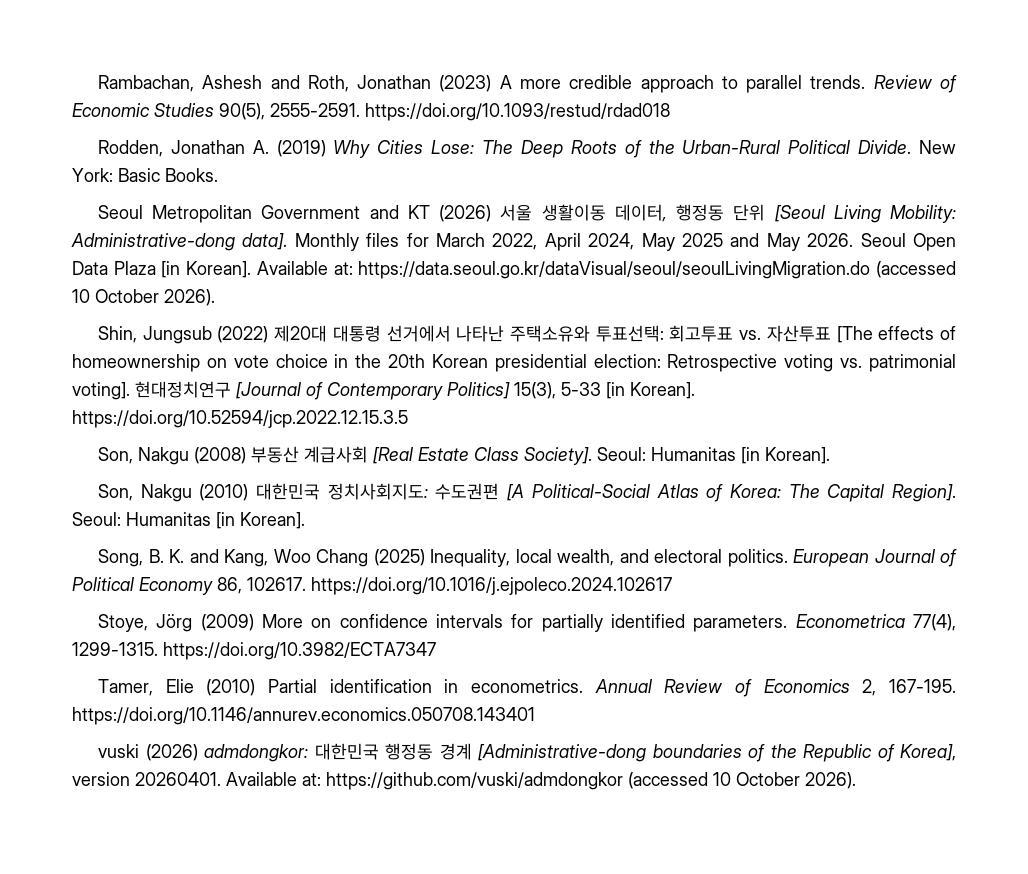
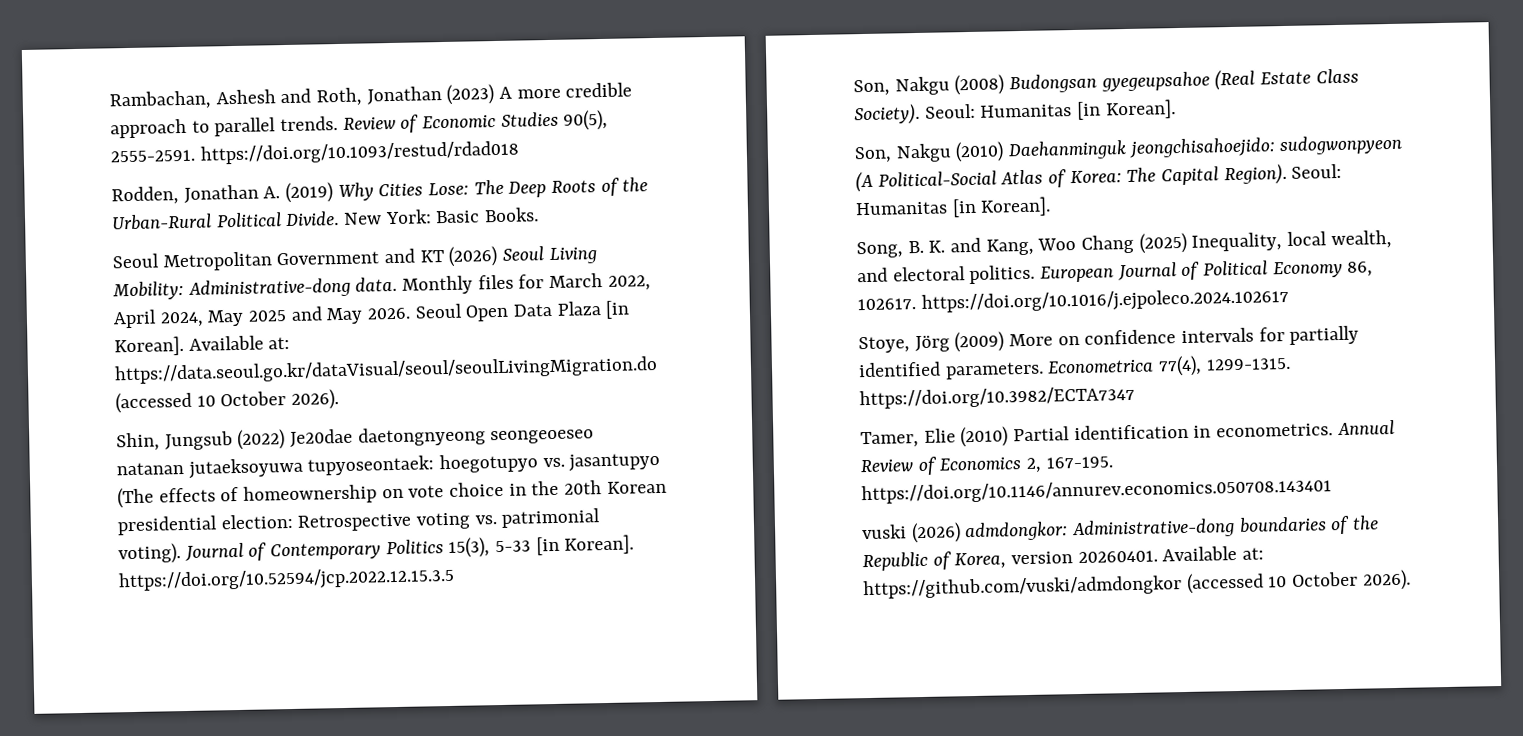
- Seoul Metropolitan Government and KT (2026) 서울 생활이동 데이터, 행정동 단위 [Seoul Living Mobility: Administrative-dong data].
+ Seoul Metropolitan Government and KT (2026) Seoul Living Mobility: Administrative-dong data.
- Shin, Jungsub (2022) 제20대 대통령 선거에서 나타난 주택소유와 투표선택: 회고투표 vs. 자산투표 [The effects of homeownership on vote choice in the 20th Korean presidential election: Retrospective voting vs. patrimonial voting]. 현대정치연구 [Journal of Contemporary Politics] 15(3), 5-33 [in Korean]. https://doi.org/10.52594/jcp.2022.12.15.3.5
+ Shin, Jungsub (2022) Je20dae daetongnyeong seongeoeseo natanan jutaeksoyuwa tupyoseontaek: hoegotupyo vs. jasantupyo (The effects of homeownership on vote choice in the 20th Korean presidential election: Retrospective voting vs. patrimonial voting). Journal of Contemporary Politics 15(3), 5-33 [in Korean]. https://doi.org/10.52594/jcp.2022.12.15.3.5
- Son, Nakgu (2008) 부동산 계급사회 [Real Estate Class Society].
+ Son, Nakgu (2008) Budongsan gyegeupsahoe (Real Estate Class Society).
- Son, Nakgu (2010) 대한민국 정치사회지도: 수도권편 [A Political-Social Atlas of Korea: The Capital Region].
+ Son, Nakgu (2010) Daehanminguk jeongchisahoejido: sudogwonpyeon (A Political-Social Atlas of Korea: The Capital Region).
- vuski (2026) admdongkor: 대한민국 행정동 경계 [Administrative-dong boundaries of the Republic of Korea], version 20260401.
+ vuski (2026) admdongkor: Administrative-dong boundaries of the Republic of Korea, version 20260401.

